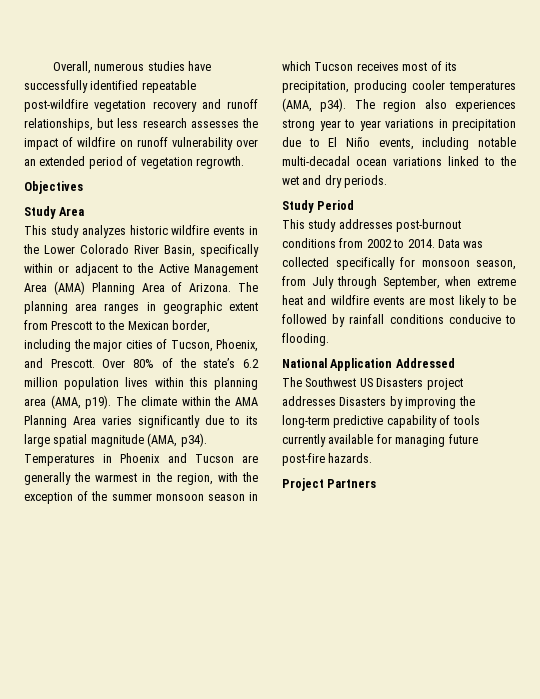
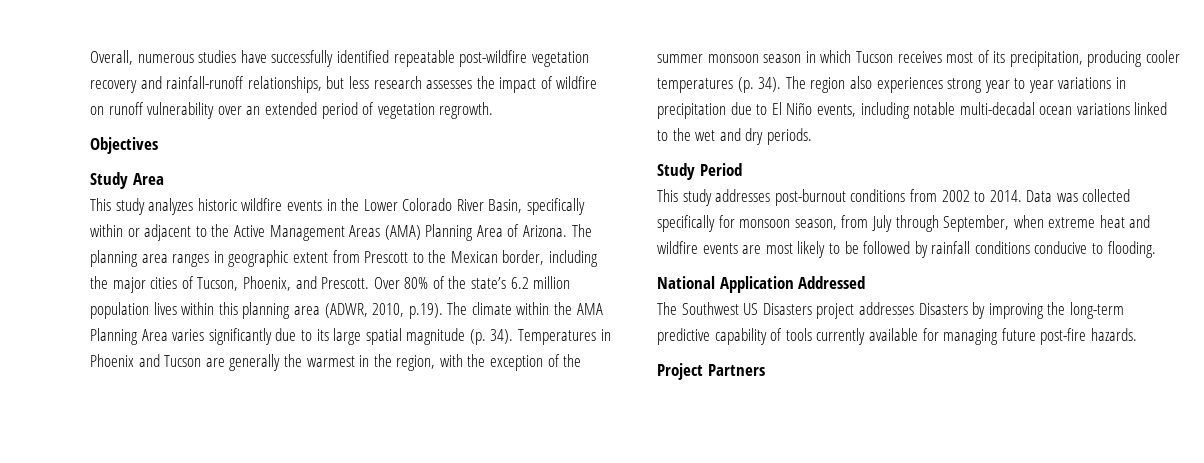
- Overall, numerous studies have successfully identified repeatable post-wildfire vegetation recovery and runoff relationships, but less research assesses the impact of wildfire on runoff vulnerability over an extended period of vegetation regrowth.
+ Overall, numerous studies have successfully identified repeatable post-wildfire vegetation recovery and rainfall-runoff relationships, but less research assesses the impact of wildfire on runoff vulnerability over an extended period of vegetation regrowth.
- This study analyzes historic wildfire events in the Lower Colorado River Basin, specifically within or adjacent to the Active Management Area (AMA) Planning Area of Arizona.
+ This study analyzes historic wildfire events in the Lower Colorado River Basin, specifically within or adjacent to the Active Management Areas (AMA) Planning Area of Arizona.
- Over 80% of the state’s 6.2 million population lives within this planning area (AMA, p19). The climate within the AMA Planning Area varies significantly due to its large spatial magnitude (AMA, p34).
+ Over 80% of the state’s 6.2 million population lives within this planning area (ADWR, 2010, p.19). The climate within the AMA Planning Area varies significantly due to its large spatial magnitude (p. 34).
- Temperatures in Phoenix and Tucson are generally the warmest in the region, with the exception of the summer monsoon season in which Tucson receives most of its precipitation, producing cooler temperatures (AMA, p34).
+ Temperatures in Phoenix and Tucson are generally the warmest in the region, with the exception of the summer monsoon season in which Tucson receives most of its precipitation, producing cooler temperatures (p. 34).

